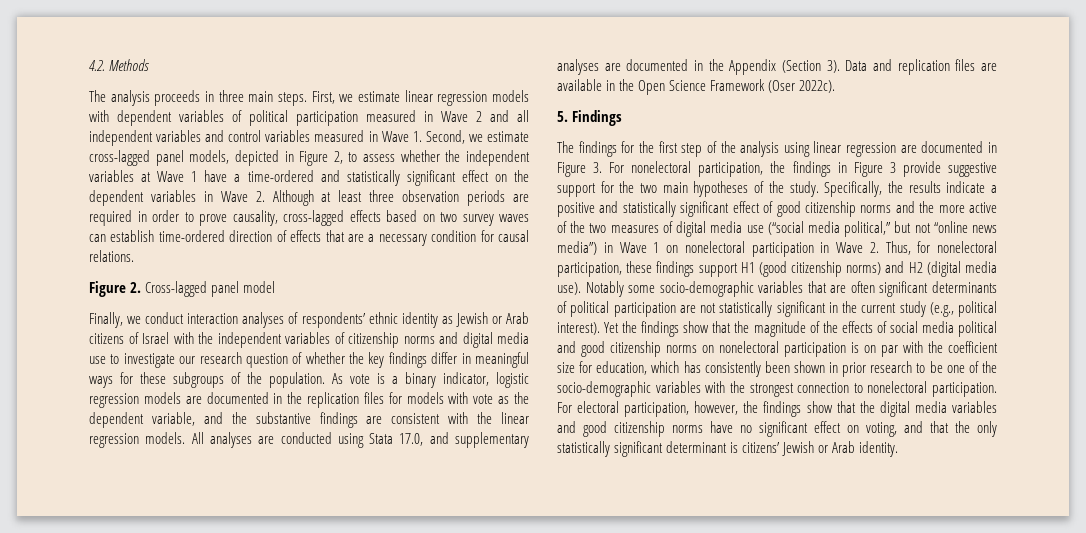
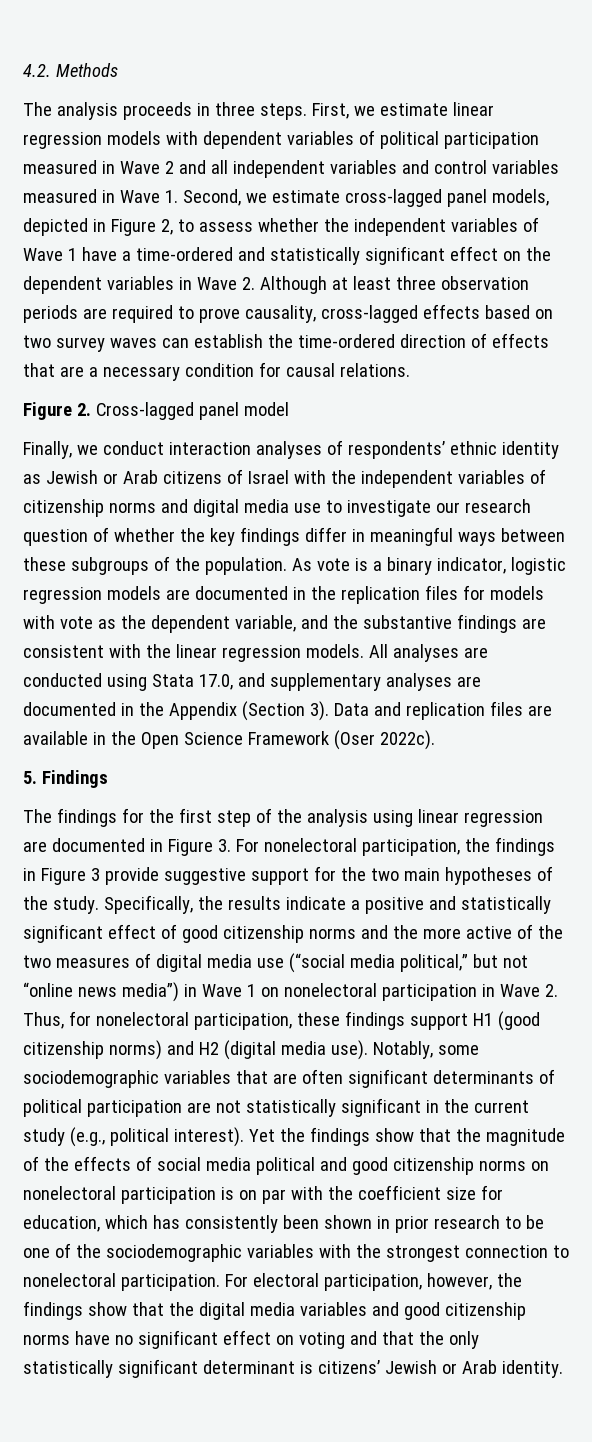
- The analysis proceeds in three main steps.
+ The analysis proceeds in three steps.
- First, we estimate linear regression models with dependent variables of political participation measured in Wave 2 and all independent variables and control variables measured in Wave 1. Second, we estimate cross-lagged panel models, depicted in Figure 2, to assess whether the independent variables at Wave 1 have a time-ordered and statistically significant effect on the dependent variables in Wave 2. Although at least three observation periods are required in order to prove causality, cross-lagged effects based on two survey waves can establish time-ordered direction of effects that are a necessary condition for causal relations.
+ First, we estimate linear regression models with dependent variables of political participation measured in Wave 2 and all independent variables and control variables measured in Wave 1. Second, we estimate cross-lagged panel models, depicted in Figure 2, to assess whether the independent variables of Wave 1 have a time-ordered and statistically significant effect on the dependent variables in Wave 2. Although at least three observation periods are required to prove causality, cross-lagged effects based on two survey waves can establish the time-ordered direction of effects that are a necessary condition for causal relations.
- Finally, we conduct interaction analyses of respondents’ ethnic identity as Jewish or Arab citizens of Israel with the independent variables of citizenship norms and digital media use to investigate our research question of whether the key findings differ in meaningful ways for these subgroups of the population.
+ Finally, we conduct interaction analyses of respondents’ ethnic identity as Jewish or Arab citizens of Israel with the independent variables of citizenship norms and digital media use to investigate our research question of whether the key findings differ in meaningful ways between these subgroups of the population.
- Notably some socio-demographic variables that are often significant determinants of political participation are not statistically significant in the current study (e.g., political interest).
+ Notably, some sociodemographic variables that are often significant determinants of political participation are not statistically significant in the current study (e.g., political interest).
- Yet the findings show that the magnitude of the effects of social media political and good citizenship norms on nonelectoral participation is on par with the coefficient size for education, which has consistently been shown in prior research to be one of the socio-demographic variables with the strongest connection to nonelectoral participation.
+ Yet the findings show that the magnitude of the effects of social media political and good citizenship norms on nonelectoral participation is on par with the coefficient size for education, which has consistently been shown in prior research to be one of the sociodemographic variables with the strongest connection to nonelectoral participation.
- For electoral participation, however, the findings show that the digital media variables and good citizenship norms have no significant effect on voting, and that the only statistically significant determinant is citizens’ Jewish or Arab identity.
+ For electoral participation, however, the findings show that the digital media variables and good citizenship norms have no significant effect on voting and that the only statistically significant determinant is citizens’ Jewish or Arab identity.

